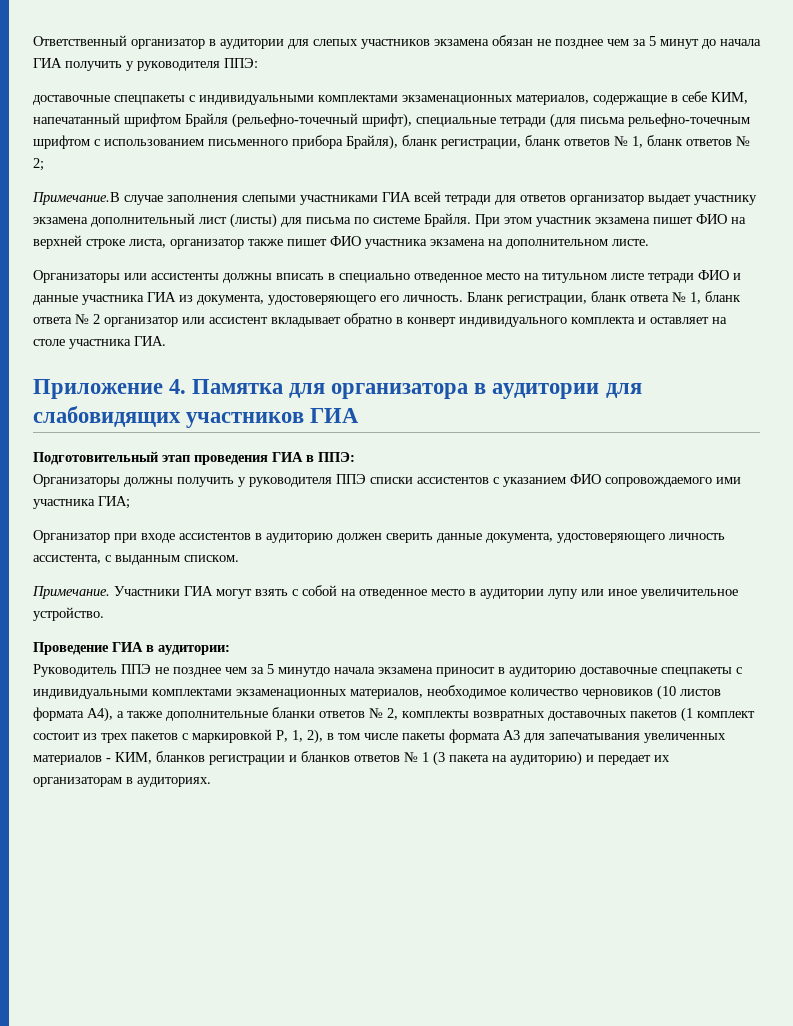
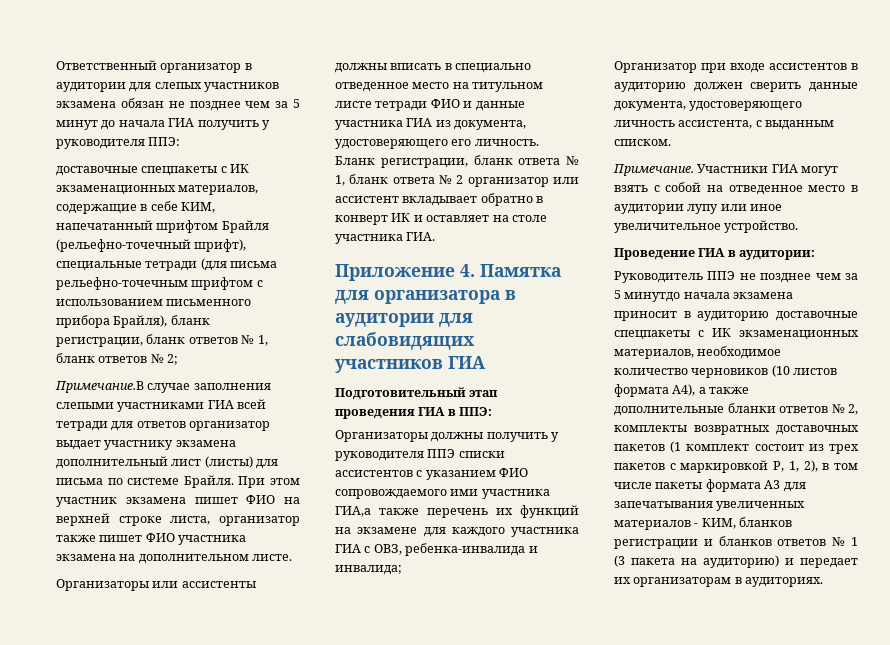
- доставочные спецпакеты с индивидуальными комплектами экзаменационных материалов, содержащие в себе КИМ, напечатанный шрифтом Брайля (рельефно-точечный шрифт), специальные тетради (для письма рельефно-точечным шрифтом с использованием письменного прибора Брайля), бланк регистрации, бланк ответов № 1, бланк ответов № 2;
+ доставочные спецпакеты с ИК экзаменационных материалов, содержащие в себе КИМ, напечатанный шрифтом Брайля (рельефно-точечный шрифт), специальные тетради (для письма рельефно-точечным шрифтом с использованием письменного прибора Брайля), бланк регистрации, бланк ответов № 1, бланк ответов № 2;
- Бланк регистрации, бланк ответа № 1, бланк ответа № 2 организатор или ассистент вкладывает обратно в конверт индивидуального комплекта и оставляет на столе участника ГИА.
+ Бланк регистрации, бланк ответа № 1, бланк ответа № 2 организатор или ассистент вкладывает обратно в конверт ИК и оставляет на столе участника ГИА.
- Организаторы должны получить у руководителя ППЭ списки ассистентов с указанием ФИО сопровождаемого ими участника ГИА;
+ Организаторы должны получить у руководителя ППЭ списки ассистентов с указанием ФИО сопровождаемого ими участника ГИА,а также перечень их функций на экзамене для каждого участника ГИА с ОВЗ, ребенка-инвалида и инвалида;
- Руководитель ППЭ не позднее чем за 5 минутдо начала экзамена приносит в аудиторию доставочные спецпакеты с индивидуальными комплектами экзаменационных материалов, необходимое количество черновиков (10 листов формата А4), а также дополнительные бланки ответов № 2, комплекты возвратных доставочных пакетов (1 комплект состоит из трех пакетов с маркировкой Р, 1, 2), в том числе пакеты формата А3 для запечатывания увеличенных материалов - КИМ, бланков регистрации и бланков ответов № 1 (3 пакета на аудиторию) и передает их организаторам в аудиториях.
+ Руководитель ППЭ не позднее чем за 5 минутдо начала экзамена приносит в аудиторию доставочные спецпакеты с ИК экзаменационных материалов, необходимое количество черновиков (10 листов формата А4), а также дополнительные бланки ответов № 2, комплекты возвратных доставочных пакетов (1 комплект состоит из трех пакетов с маркировкой Р, 1, 2), в том числе пакеты формата А3 для запечатывания увеличенных материалов - КИМ, бланков регистрации и бланков ответов № 1 (3 пакета на аудиторию) и передает их организаторам в аудиториях.

